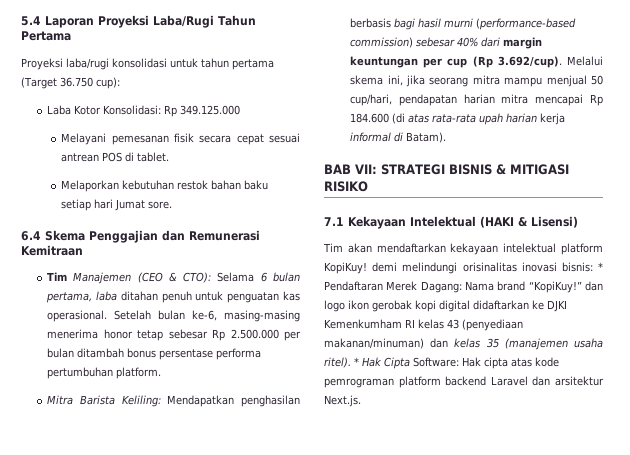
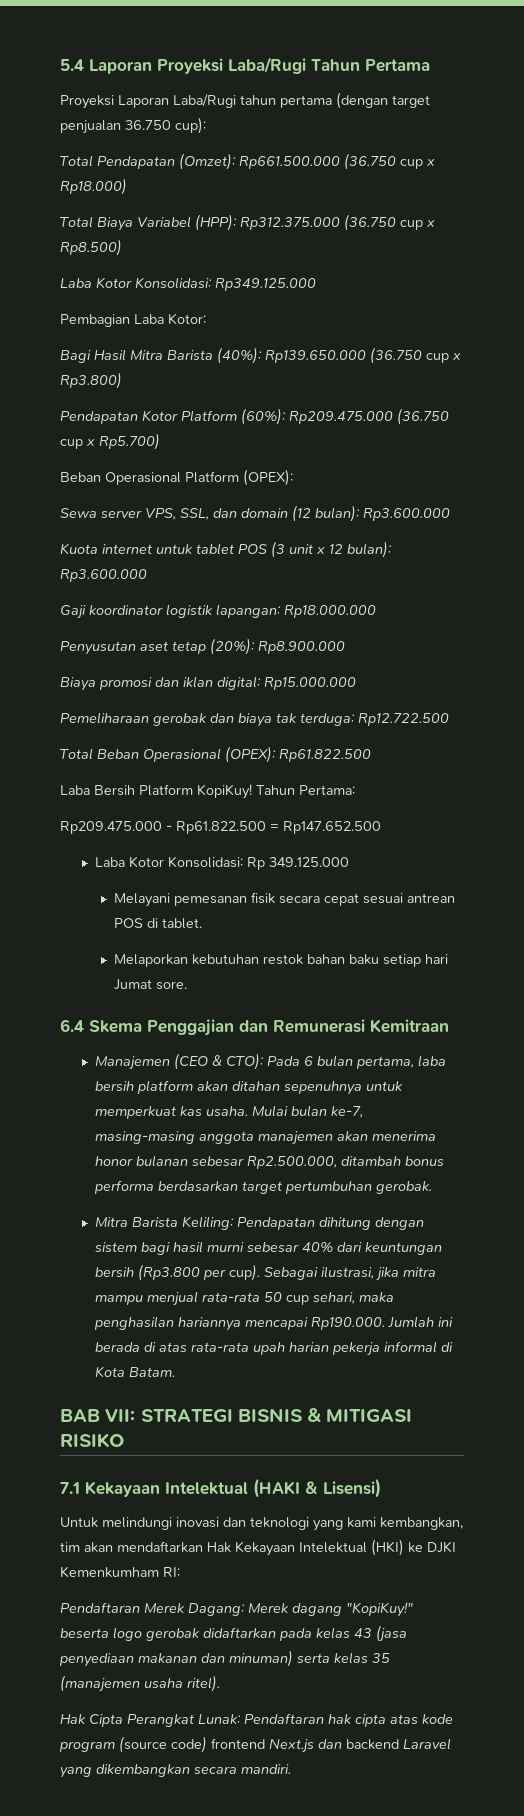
- Proyeksi laba/rugi konsolidasi untuk tahun pertama (Target 36.750 cup):
+ Proyeksi Laporan Laba/Rugi tahun pertama (dengan target penjualan 36.750 cup):
+ Total Pendapatan (Omzet): Rp661.500.000 (36.750 cup x Rp18.000)
+ Total Biaya Variabel (HPP): Rp312.375.000 (36.750 cup x Rp8.500)
+ Laba Kotor Konsolidasi: Rp349.125.000
+ Pembagian Laba Kotor:
+ Bagi Hasil Mitra Barista (40%): Rp139.650.000 (36.750 cup x Rp3.800)
+ Pendapatan Kotor Platform (60%): Rp209.475.000 (36.750 cup x Rp5.700)
+ Beban Operasional Platform (OPEX):
+ Sewa server VPS, SSL, dan domain (12 bulan): Rp3.600.000
+ Kuota internet untuk tablet POS (3 unit x 12 bulan): Rp3.600.000
+ Gaji koordinator logistik lapangan: Rp18.000.000
+ Penyusutan aset tetap (20%): Rp8.900.000
+ Biaya promosi dan iklan digital: Rp15.000.000
+ Pemeliharaan gerobak dan biaya tak terduga: Rp12.722.500
+ Total Beban Operasional (OPEX): Rp61.822.500
+ Laba Bersih Platform KopiKuy! Tahun Pertama:
+ Rp209.475.000 - Rp61.822.500 = Rp147.652.500
- Tim Manajemen (CEO & CTO): Selama 6 bulan pertama, laba ditahan penuh untuk penguatan kas operasional. Setelah bulan ke-6, masing-masing menerima honor tetap sebesar Rp 2.500.000 per bulan ditambah bonus persentase performa pertumbuhan platform.
+ Manajemen (CEO & CTO): Pada 6 bulan pertama, laba bersih platform akan ditahan sepenuhnya untuk memperkuat kas usaha. Mulai bulan ke-7, masing-masing anggota manajemen akan menerima honor bulanan sebesar Rp2.500.000, ditambah bonus performa berdasarkan target pertumbuhan gerobak.
- Mitra Barista Keliling: Mendapatkan penghasilan berbasis bagi hasil murni (performance-based commission) sebesar 40% dari margin keuntungan per cup (Rp 3.692/cup). Melalui skema ini, jika seorang mitra mampu menjual 50 cup/hari, pendapatan harian mitra mencapai Rp 184.600 (di atas rata-rata upah harian kerja informal di Batam).
+ Mitra Barista Keliling: Pendapatan dihitung dengan sistem bagi hasil murni sebesar 40% dari keuntungan bersih (Rp3.800 per cup). Sebagai ilustrasi, jika mitra mampu menjual rata-rata 50 cup sehari, maka penghasilan hariannya mencapai Rp190.000. Jumlah ini berada di atas rata-rata upah harian pekerja informal di Kota Batam.
- Tim akan mendaftarkan kekayaan intelektual platform KopiKuy! demi melindungi orisinalitas inovasi bisnis: * Pendaftaran Merek Dagang: Nama brand “KopiKuy!” dan logo ikon gerobak kopi digital didaftarkan ke DJKI Kemenkumham RI kelas 43 (penyediaan makanan/minuman) dan kelas 35 (manajemen usaha ritel). * Hak Cipta Software: Hak cipta atas kode pemrograman platform backend Laravel dan arsitektur Next.js.
+ Untuk melindungi inovasi dan teknologi yang kami kembangkan, tim akan mendaftarkan Hak Kekayaan Intelektual (HKI) ke DJKI Kemenkumham RI:
+ Pendaftaran Merek Dagang: Merek dagang "KopiKuy!" beserta logo gerobak didaftarkan pada kelas 43 (jasa penyediaan makanan dan minuman) serta kelas 35 (manajemen usaha ritel).
+ Hak Cipta Perangkat Lunak: Pendaftaran hak cipta atas kode program (source code) frontend Next.js dan backend Laravel yang dikembangkan secara mandiri.

